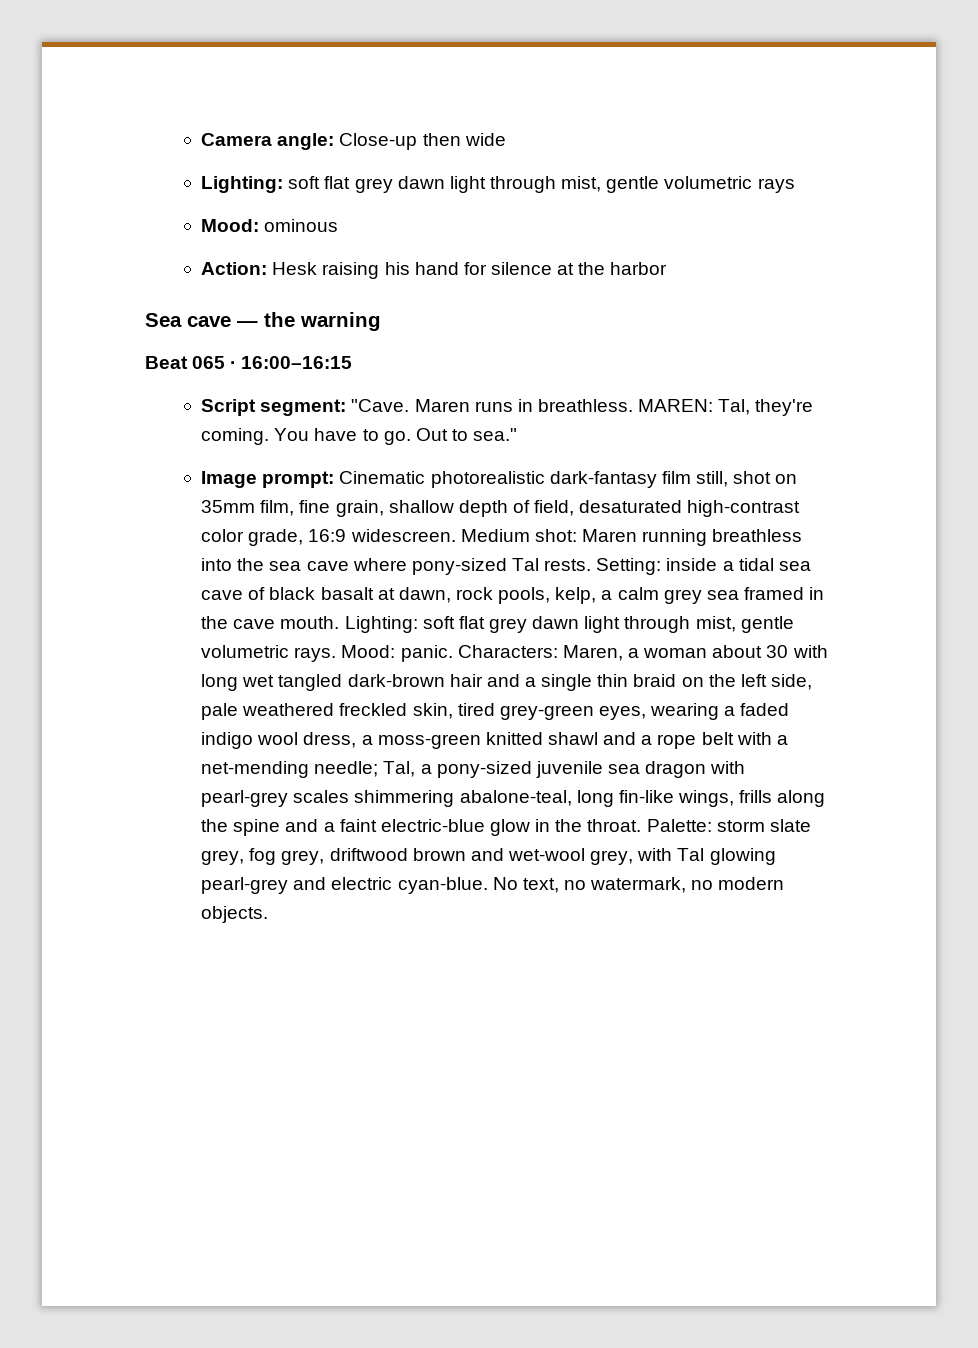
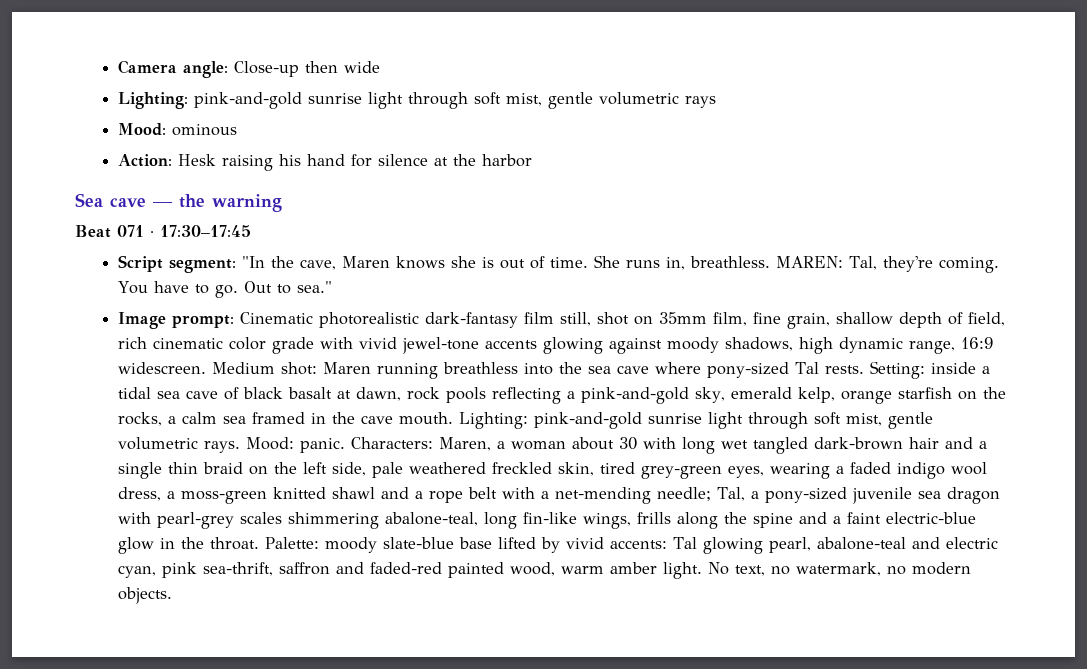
- Lighting: soft flat grey dawn light through mist, gentle volumetric rays
+ Lighting: pink-and-gold sunrise light through soft mist, gentle volumetric rays
- Beat 065 · 16:00–16:15
+ Beat 071 · 17:30–17:45
- Script segment: "Cave. Maren runs in breathless.
+ Script segment: "In the cave, Maren knows she is out of time. She runs in, breathless.
- Image prompt: Cinematic photorealistic dark-fantasy film still, shot on 35mm film, fine grain, shallow depth of field, desaturated high-contrast color grade, 16:9 widescreen.
+ Image prompt: Cinematic photorealistic dark-fantasy film still, shot on 35mm film, fine grain, shallow depth of field, rich cinematic color grade with vivid jewel-tone accents glowing against moody shadows, high dynamic range, 16:9 widescreen.
- Setting: inside a tidal sea cave of black basalt at dawn, rock pools, kelp, a calm grey sea framed in the cave mouth.
+ Setting: inside a tidal sea cave of black basalt at dawn, rock pools reflecting a pink-and-gold sky, emerald kelp, orange starfish on the rocks, a calm sea framed in the cave mouth.
- Lighting: soft flat grey dawn light through mist, gentle volumetric rays.
+ Lighting: pink-and-gold sunrise light through soft mist, gentle volumetric rays.
- Palette: storm slate grey, fog grey, driftwood brown and wet-wool grey, with Tal glowing pearl-grey and electric cyan-blue.
+ Palette: moody slate-blue base lifted by vivid accents: Tal glowing pearl, abalone-teal and electric cyan, pink sea-thrift, saffron and faded-red painted wood, warm amber light.

